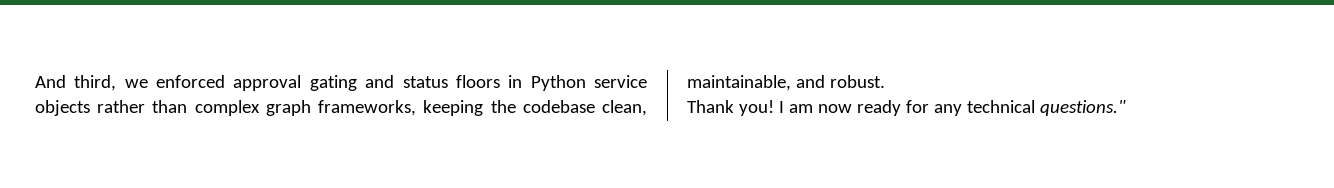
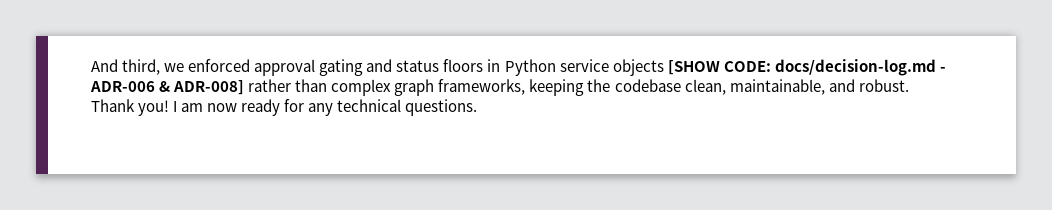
- And third, we enforced approval gating and status floors in Python service objects rather than complex graph frameworks, keeping the codebase clean, maintainable, and robust.
+ And third, we enforced approval gating and status floors in Python service objects [SHOW CODE: docs/decision-log.md - ADR-006 & ADR-008] rather than complex graph frameworks, keeping the codebase clean, maintainable, and robust.
- I am now ready for any technical questions."
+ I am now ready for any technical questions.

